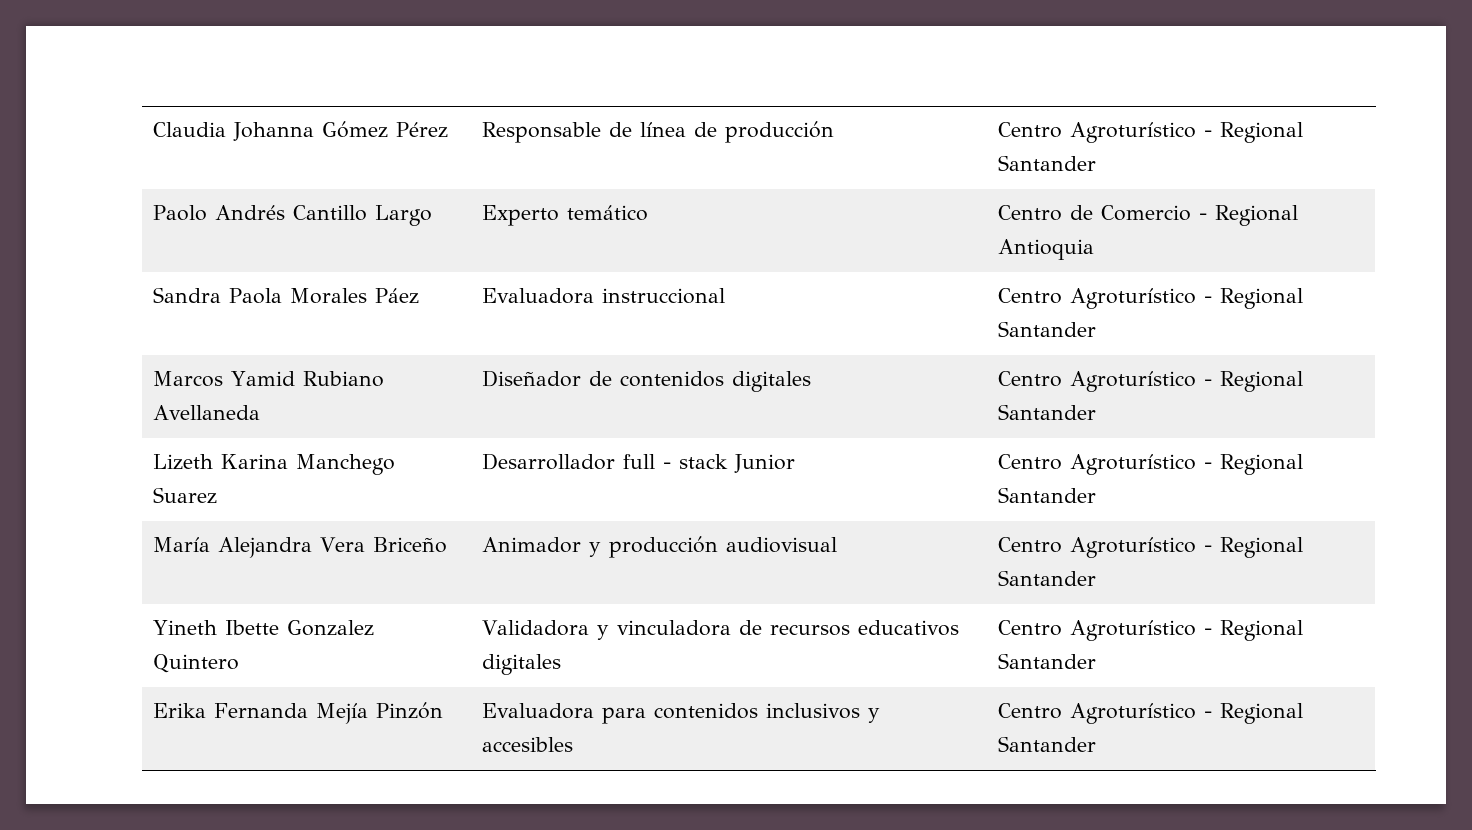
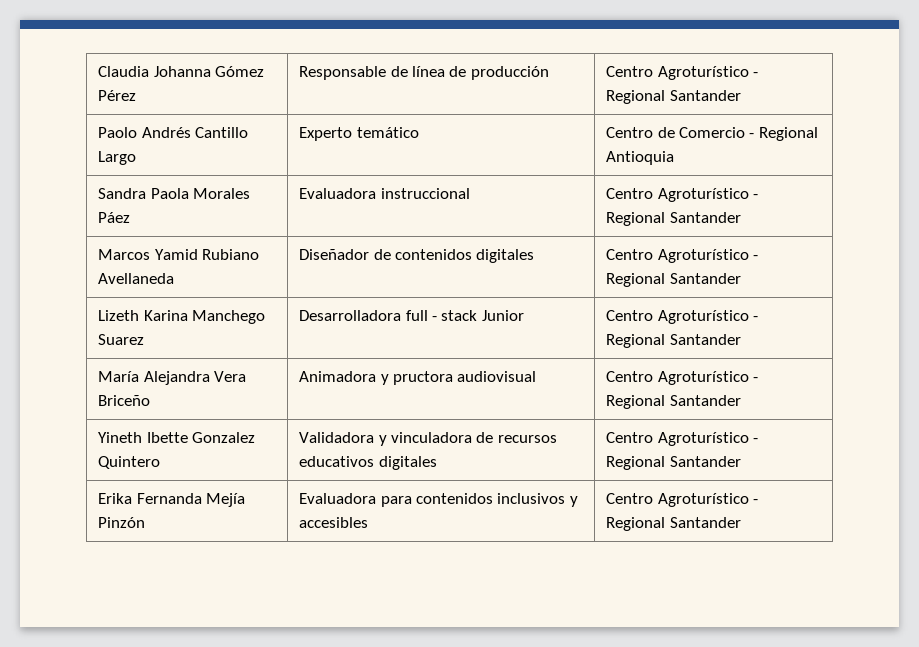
- Lizeth Karina Manchego Suarez | Desarrollador full - stack Junior | Centro Agroturístico - Regional Santander
+ Lizeth Karina Manchego Suarez | Desarrolladora full - stack Junior | Centro Agroturístico - Regional Santander
- María Alejandra Vera Briceño | Animador y producción audiovisual | Centro Agroturístico - Regional Santander
+ María Alejandra Vera Briceño | Animadora y pructora audiovisual | Centro Agroturístico - Regional Santander

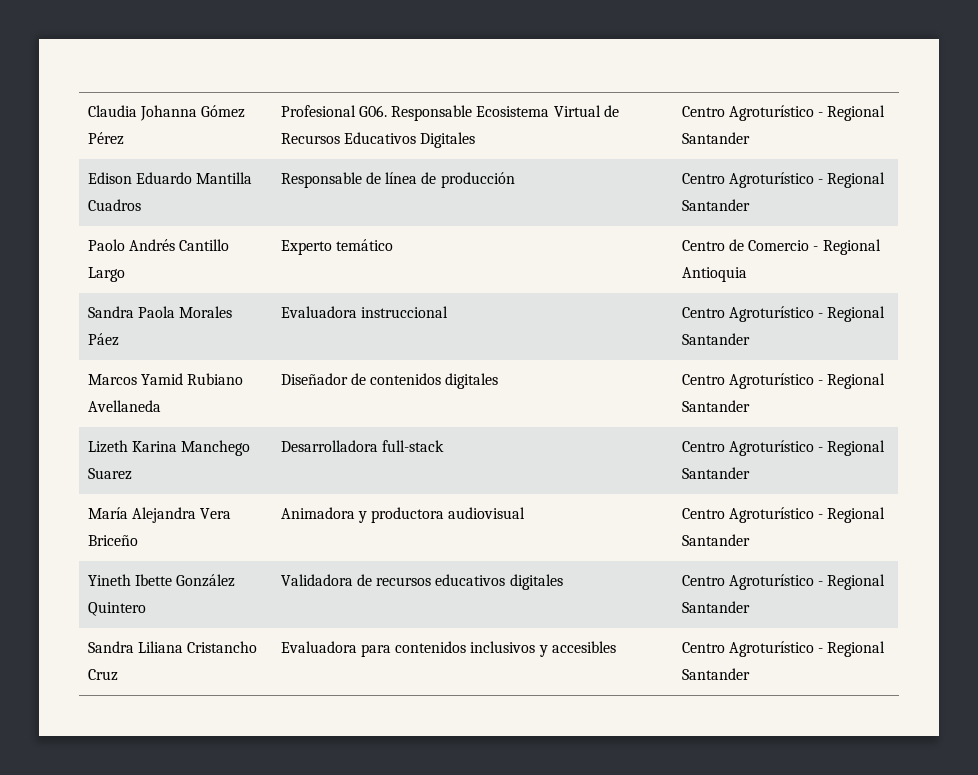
- Claudia Johanna Gómez Pérez | Responsable de línea de producción | Centro Agroturístico - Regional Santander
+ Claudia Johanna Gómez Pérez | Profesional G06. Responsable Ecosistema Virtual de Recursos Educativos Digitales | Centro Agroturístico - Regional Santander
+ Edison Eduardo Mantilla Cuadros | Responsable de línea de producción | Centro Agroturístico - Regional Santander
- Lizeth Karina Manchego Suarez | Desarrolladora full - stack Junior | Centro Agroturístico - Regional Santander
+ Lizeth Karina Manchego Suarez | Desarrolladora full-stack | Centro Agroturístico - Regional Santander
- María Alejandra Vera Briceño | Animadora y pructora audiovisual | Centro Agroturístico - Regional Santander
+ María Alejandra Vera Briceño | Animadora y productora audiovisual | Centro Agroturístico - Regional Santander
- Yineth Ibette Gonzalez Quintero | Validadora y vinculadora de recursos educativos digitales | Centro Agroturístico - Regional Santander
+ Yineth Ibette González Quintero | Validadora de recursos educativos digitales | Centro Agroturístico - Regional Santander
- Erika Fernanda Mejía Pinzón | Evaluadora para contenidos inclusivos y accesibles | Centro Agroturístico - Regional Santander
+ Sandra Liliana Cristancho Cruz | Evaluadora para contenidos inclusivos y accesibles | Centro Agroturístico - Regional Santander

